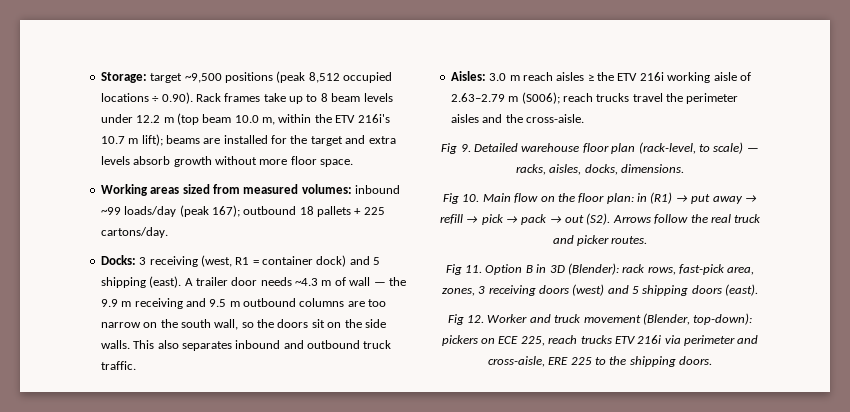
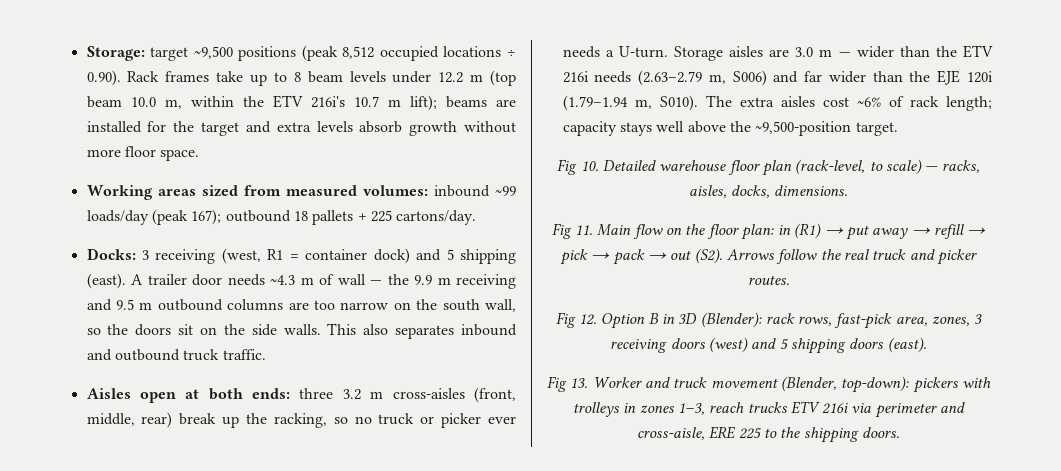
- Aisles: 3.0 m reach aisles ≥ the ETV 216i working aisle of 2.63–2.79 m (S006); reach trucks travel the perimeter aisles and the cross-aisle.
- Fig 9. Detailed warehouse floor plan (rack-level, to scale) — racks, aisles, docks, dimensions.
+ Aisles open at both ends: three 3.2 m cross-aisles (front, middle, rear) break up the racking, so no truck or picker ever needs a U-turn. Storage aisles are 3.0 m — wider than the ETV 216i needs (2.63–2.79 m, S006) and far wider than the EJE 120i (1.79–1.94 m, S010). The extra aisles cost ~6% of rack length; capacity stays well above the ~9,500-position target.
+ Fig 10. Detailed warehouse floor plan (rack-level, to scale) — racks, aisles, docks, dimensions.
- Fig 10. Main flow on the floor plan: in (R1) → put away → refill → pick → pack → out (S2). Arrows follow the real truck and picker routes.
+ Fig 11. Main flow on the floor plan: in (R1) → put away → refill → pick → pack → out (S2). Arrows follow the real truck and picker routes.
- Fig 11. Option B in 3D (Blender): rack rows, fast-pick area, zones, 3 receiving doors (west) and 5 shipping doors (east).
+ Fig 12. Option B in 3D (Blender): rack rows, fast-pick area, zones, 3 receiving doors (west) and 5 shipping doors (east).
- Fig 12. Worker and truck movement (Blender, top-down): pickers on ECE 225, reach trucks ETV 216i via perimeter and cross-aisle, ERE 225 to the shipping doors.
+ Fig 13. Worker and truck movement (Blender, top-down): pickers with trolleys in zones 1–3, reach trucks ETV 216i via perimeter and cross-aisle, ERE 225 to the shipping doors.

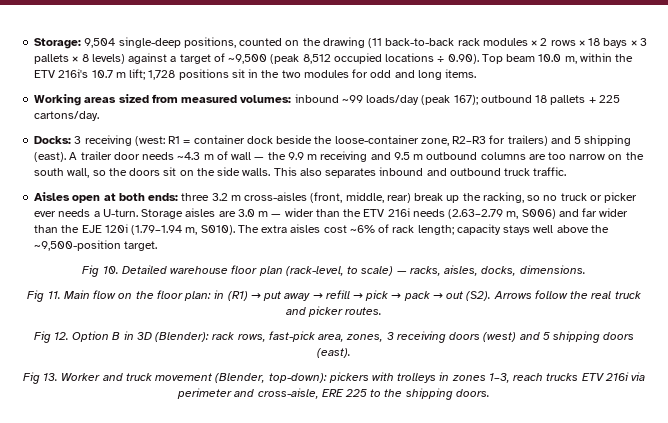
- Storage: target ~9,500 positions (peak 8,512 occupied locations ÷ 0.90). Rack frames take up to 8 beam levels under 12.2 m (top beam 10.0 m, within the ETV 216i's 10.7 m lift); beams are installed for the target and extra levels absorb growth without more floor space.
+ Storage: 9,504 single-deep positions, counted on the drawing (11 back-to-back rack modules × 2 rows × 18 bays × 3 pallets × 8 levels) against a target of ~9,500 (peak 8,512 occupied locations ÷ 0.90). Top beam 10.0 m, within the ETV 216i's 10.7 m lift; 1,728 positions sit in the two modules for odd and long items.
- Docks: 3 receiving (west, R1 = container dock) and 5 shipping (east).
+ Docks: 3 receiving (west: R1 = container dock beside the loose-container zone, R2–R3 for trailers) and 5 shipping (east).

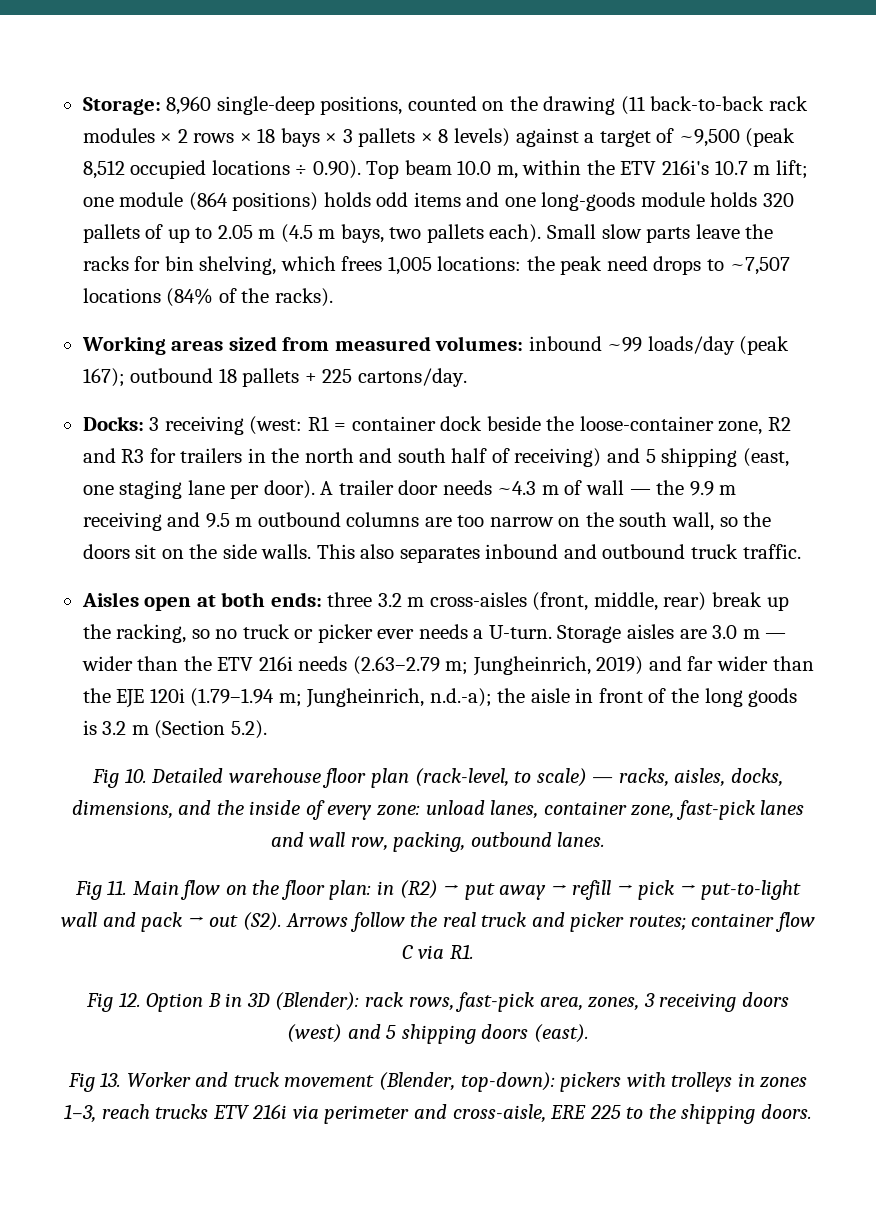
- Storage: 9,504 single-deep positions, counted on the drawing (11 back-to-back rack modules × 2 rows × 18 bays × 3 pallets × 8 levels) against a target of ~9,500 (peak 8,512 occupied locations ÷ 0.90). Top beam 10.0 m, within the ETV 216i's 10.7 m lift; 1,728 positions sit in the two modules for odd and long items.
+ Storage: 8,960 single-deep positions, counted on the drawing (11 back-to-back rack modules × 2 rows × 18 bays × 3 pallets × 8 levels) against a target of ~9,500 (peak 8,512 occupied locations ÷ 0.90). Top beam 10.0 m, within the ETV 216i's 10.7 m lift; one module (864 positions) holds odd items and one long-goods module holds 320 pallets of up to 2.05 m (4.5 m bays, two pallets each). Small slow parts leave the racks for bin shelving, which frees 1,005 locations: the peak need drops to ~7,507 locations (84% of the racks).
- Docks: 3 receiving (west: R1 = container dock beside the loose-container zone, R2–R3 for trailers) and 5 shipping (east).
+ Docks: 3 receiving (west: R1 = container dock beside the loose-container zone, R2 and R3 for trailers in the north and south half of receiving) and 5 shipping (east, one staging lane per door).
- Storage aisles are 3.0 m — wider than the ETV 216i needs (2.63–2.79 m, S006) and far wider than the EJE 120i (1.79–1.94 m, S010). The extra aisles cost ~6% of rack length; capacity stays well above the ~9,500-position target.
+ Storage aisles are 3.0 m — wider than the ETV 216i needs (2.63–2.79 m; Jungheinrich, 2019) and far wider than the EJE 120i (1.79–1.94 m; Jungheinrich, n.d.-a); the aisle in front of the long goods is 3.2 m (Section 5.2).
- Fig 10. Detailed warehouse floor plan (rack-level, to scale) — racks, aisles, docks, dimensions.
+ Fig 10. Detailed warehouse floor plan (rack-level, to scale) — racks, aisles, docks, dimensions, and the inside of every zone: unload lanes, container zone, fast-pick lanes and wall row, packing, outbound lanes.
- Fig 11. Main flow on the floor plan: in (R1) → put away → refill → pick → pack → out (S2). Arrows follow the real truck and picker routes.
+ Fig 11. Main flow on the floor plan: in (R2) → put away → refill → pick → put-to-light wall and pack → out (S2). Arrows follow the real truck and picker routes; container flow C via R1.

